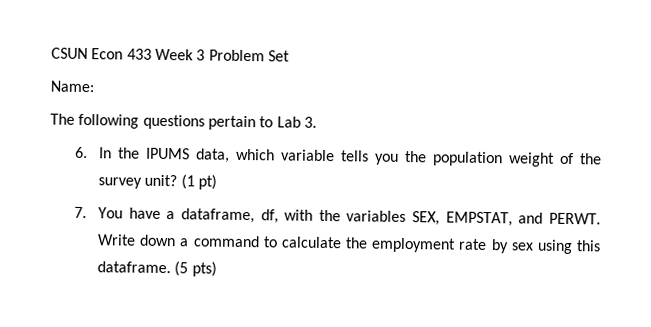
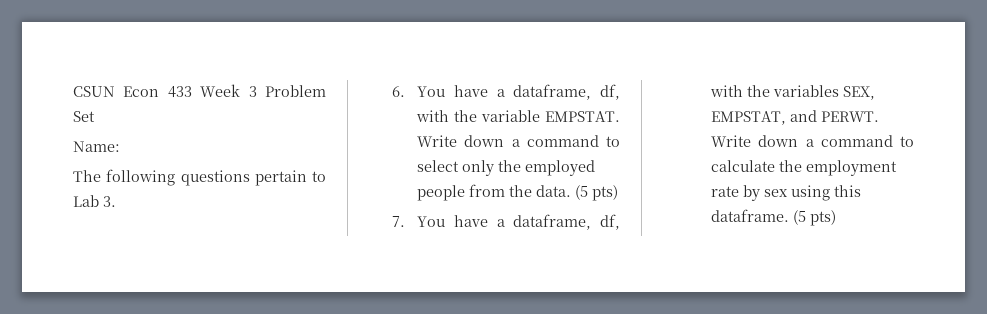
- 6. In the IPUMS data, which variable tells you the population weight of the survey unit? (1 pt)
+ 6. You have a dataframe, df, with the variable EMPSTAT. Write down a command to select only the employed people from the data. (5 pts)

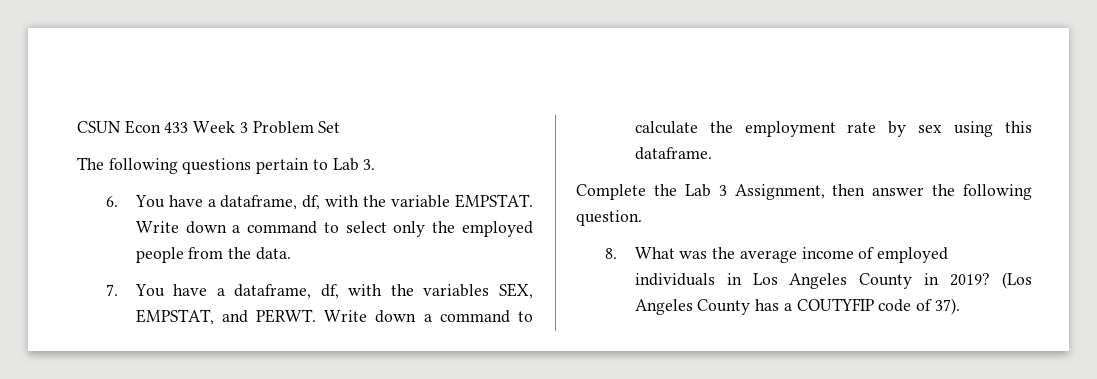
- Name:
- Write down a command to select only the employed people from the data. (5 pts)
+ Write down a command to select only the employed people from the data.
- Write down a command to calculate the employment rate by sex using this dataframe. (5 pts)
+ Write down a command to calculate the employment rate by sex using this dataframe.
+ Complete the Lab 3 Assignment, then answer the following question.
+ 8. What was the average income of employed individuals in Los Angeles County in 2019? (Los Angeles County has a COUTYFIP code of 37).

